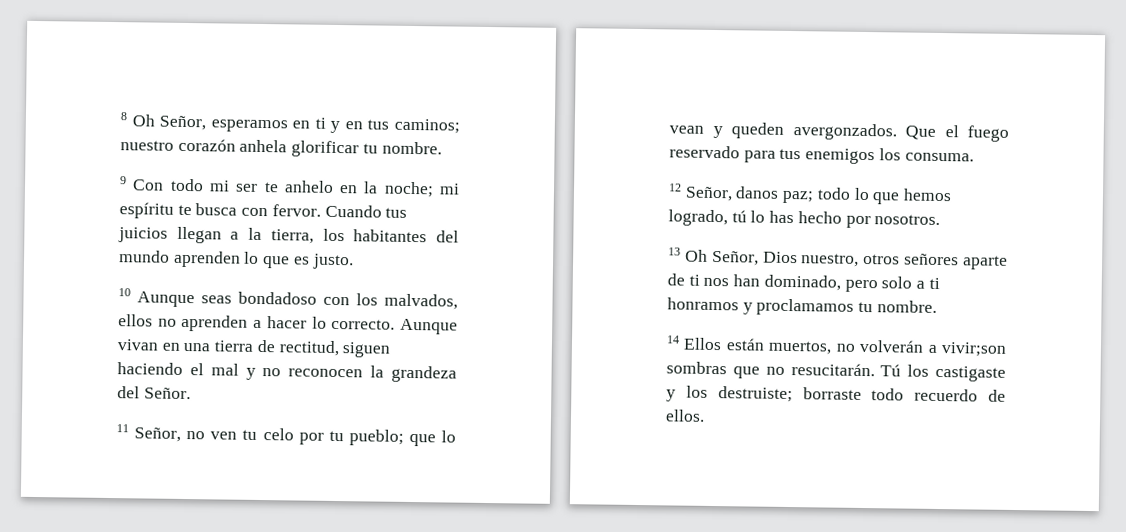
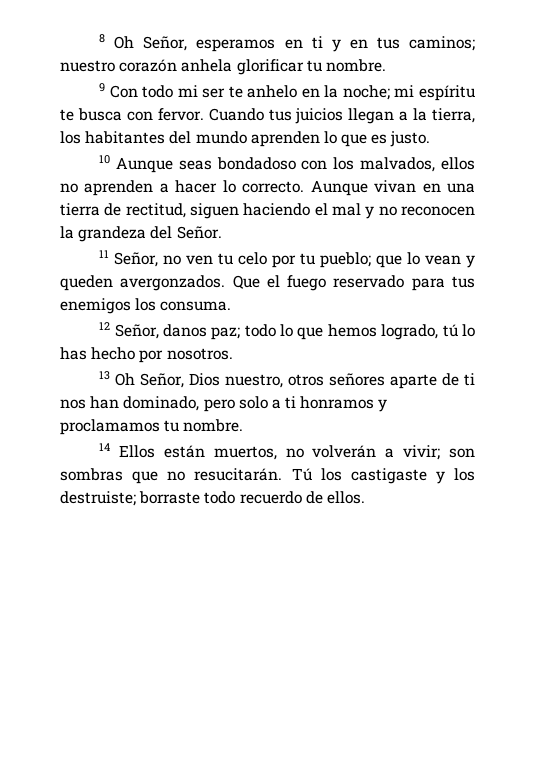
- 14 Ellos están muertos, no volverán a vivir;son sombras que no resucitarán.
+ 14 Ellos están muertos, no volverán a vivir; son sombras que no resucitarán.

